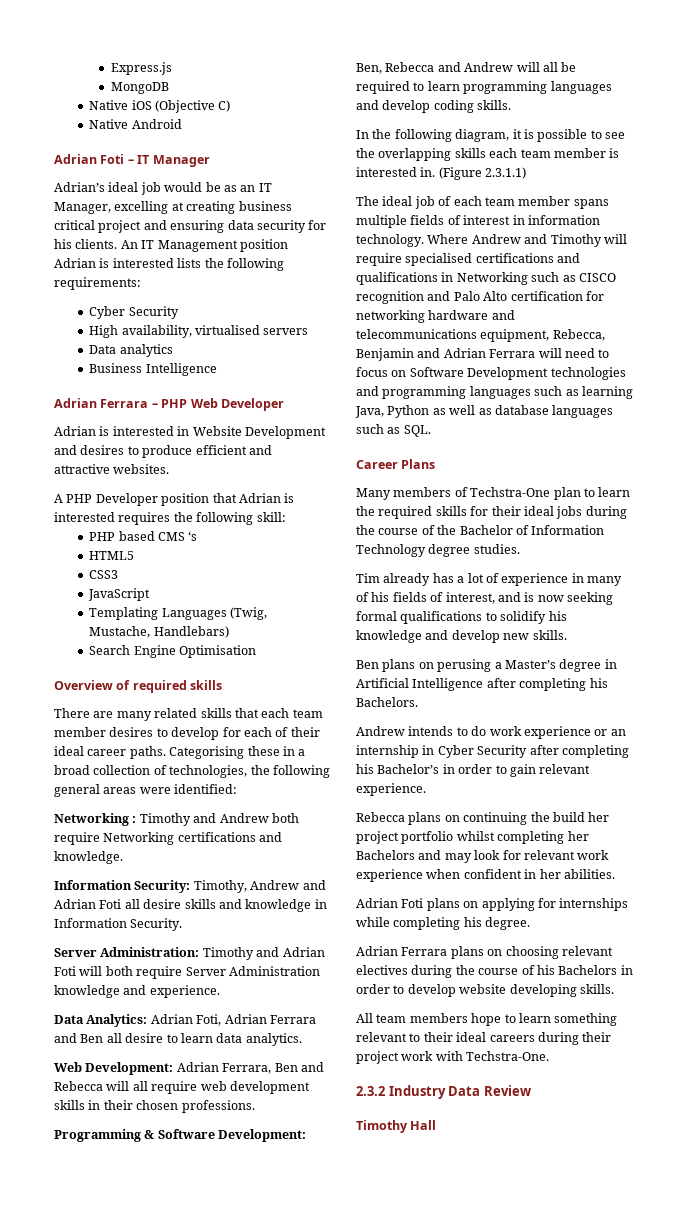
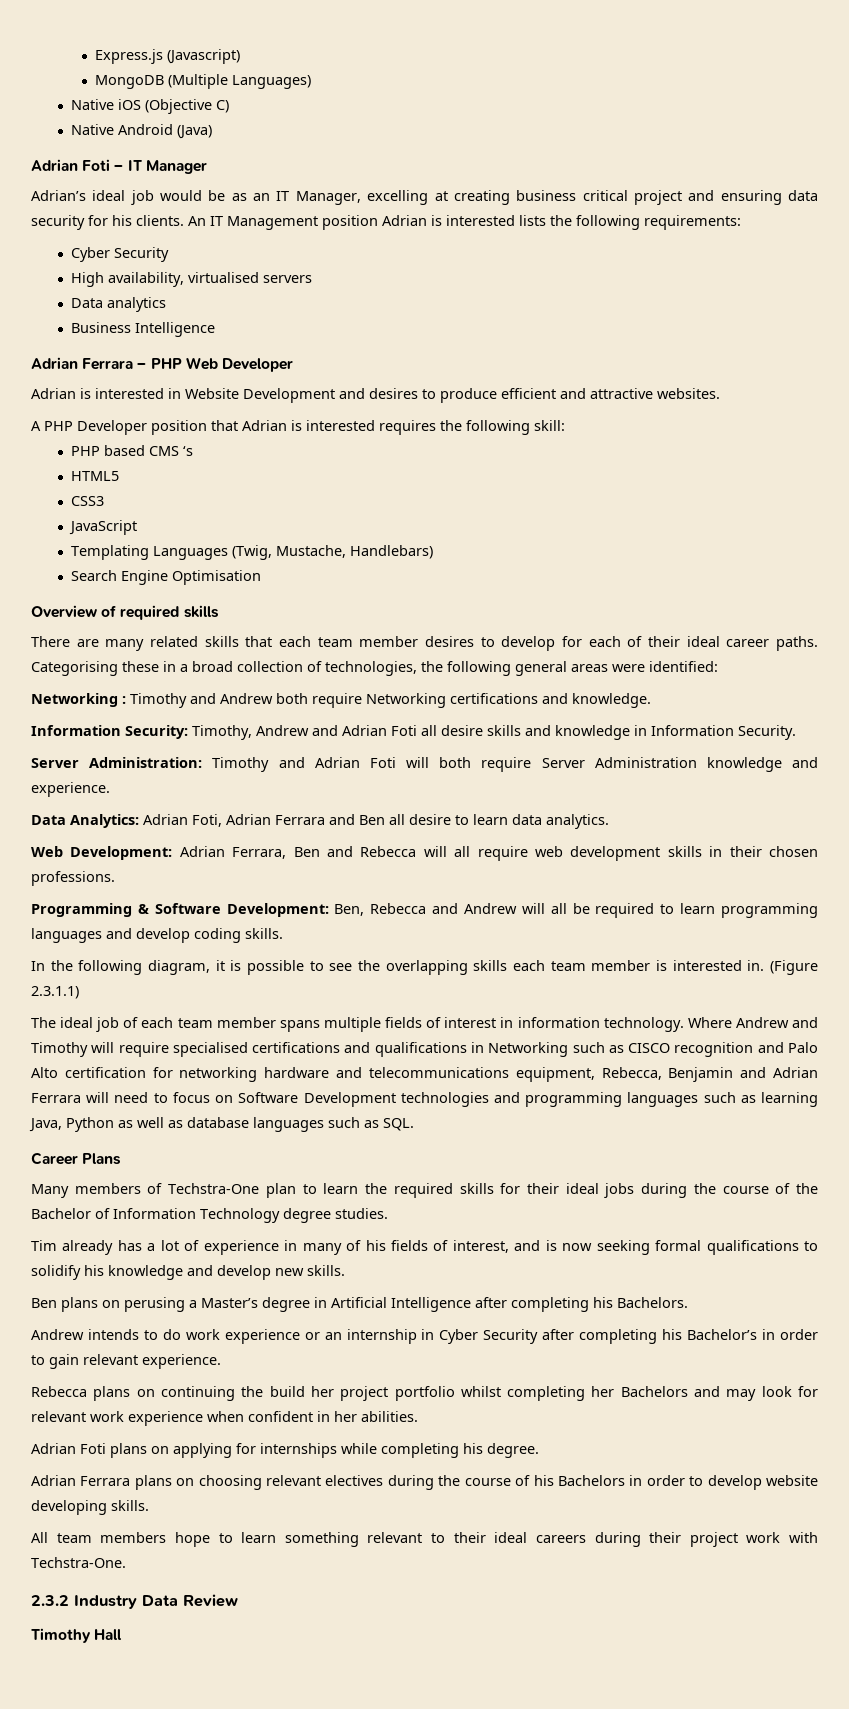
- Express.js
+ Express.js (Javascript)
- MongoDB
+ MongoDB (Multiple Languages)
- Native Android
+ Native Android (Java)

